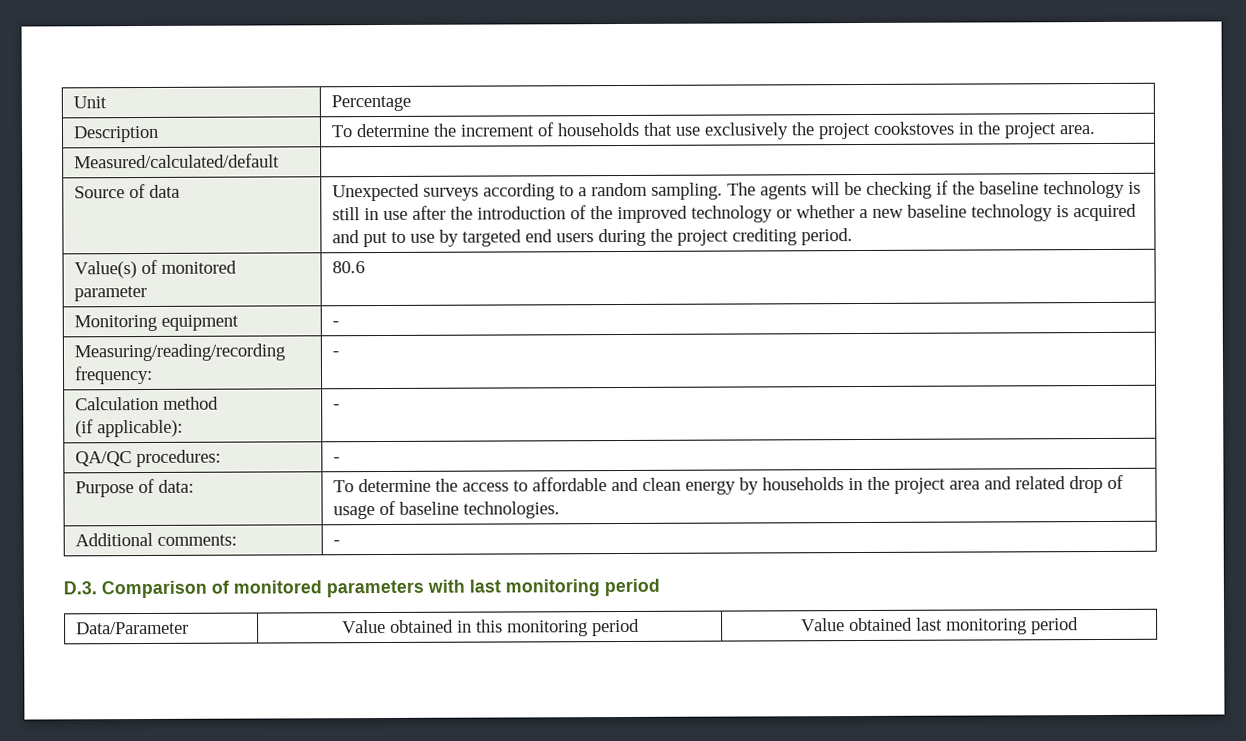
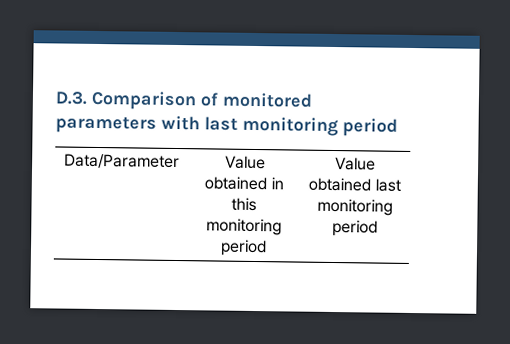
- Unit | Percentage
- Description | To determine the increment of households that use exclusively the project cookstoves in the project area.
- Measured/calculated/default |
- Source of data | Unexpected surveys according to a random sampling. The agents will be checking if the baseline technology is still in use after the introduction of the improved technology or whether a new baseline technology is acquired and put to use by targeted end users during the project crediting period.
- Value(s) of monitored parameter | 80.6
- Monitoring equipment | -
- Measuring/reading/recording frequency: | -
- Calculation method
- (if applicable): | -
- QA/QC procedures: | -
- Purpose of data: | To determine the access to affordable and clean energy by households in the project area and related drop of usage of baseline technologies.
- Additional comments: | -

